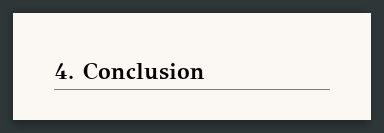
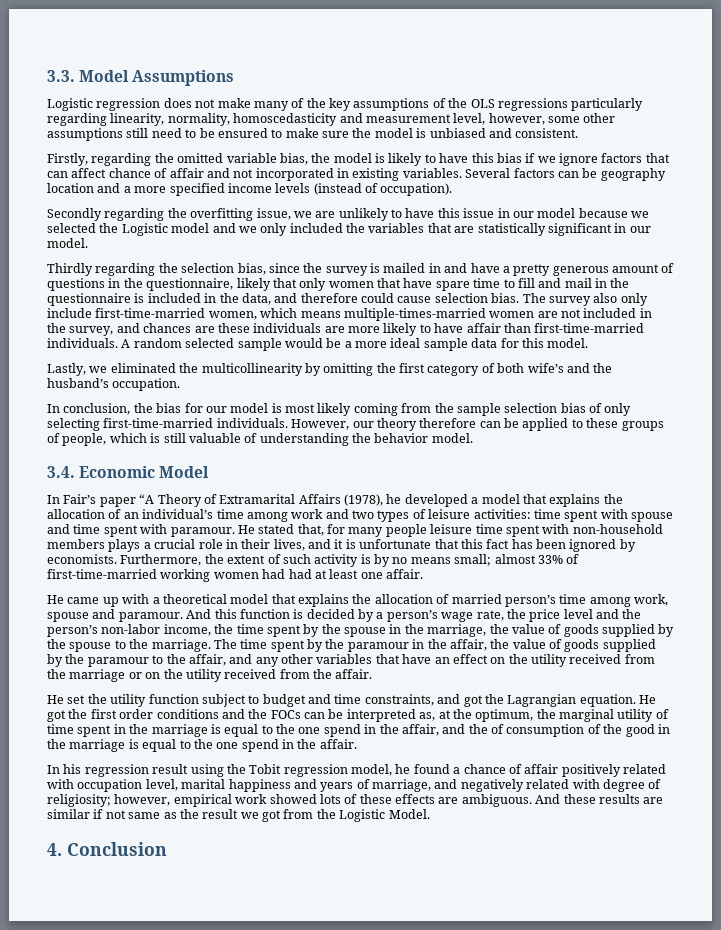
+ 3.3. Model Assumptions
+ Logistic regression does not make many of the key assumptions of the OLS regressions particularly regarding linearity, normality, homoscedasticity and measurement level, however, some other assumptions still need to be ensured to make sure the model is unbiased and consistent.
+ Firstly, regarding the omitted variable bias, the model is likely to have this bias if we ignore factors that can affect chance of affair and not incorporated in existing variables. Several factors can be geography location and a more specified income levels (instead of occupation).
+ Secondly regarding the overfitting issue, we are unlikely to have this issue in our model because we selected the Logistic model and we only included the variables that are statistically significant in our model.
+ Thirdly regarding the selection bias, since the survey is mailed in and have a pretty generous amount of questions in the questionnaire, likely that only women that have spare time to fill and mail in the questionnaire is included in the data, and therefore could cause selection bias. The survey also only include first-time-married women, which means multiple-times-married women are not included in the survey, and chances are these individuals are more likely to have affair than first-time-married individuals. A random selected sample would be a more ideal sample data for this model.
+ Lastly, we eliminated the multicollinearity by omitting the first category of both wife’s and the husband’s occupation.
+ In conclusion, the bias for our model is most likely coming from the sample selection bias of only selecting first-time-married individuals. However, our theory therefore can be applied to these groups of people, which is still valuable of understanding the behavior model.
+ 3.4. Economic Model
+ In Fair’s paper “A Theory of Extramarital Affairs (1978), he developed a model that explains the allocation of an individual’s time among work and two types of leisure activities: time spent with spouse and time spent with paramour. He stated that, for many people leisure time spent with non-household members plays a crucial role in their lives, and it is unfortunate that this fact has been ignored by economists. Furthermore, the extent of such activity is by no means small; almost 33% of first-time-married working women had had at least one affair.
+ He came up with a theoretical model that explains the allocation of married person’s time among work, spouse and paramour. And this function is decided by a person’s wage rate, the price level and the person’s non-labor income, the time spent by the spouse in the marriage, the value of goods supplied by the spouse to the marriage. The time spent by the paramour in the affair, the value of goods supplied by the paramour to the affair, and any other variables that have an effect on the utility received from the marriage or on the utility received from the affair.
+ He set the utility function subject to budget and time constraints, and got the Lagrangian equation. He got the first order conditions and the FOCs can be interpreted as, at the optimum, the marginal utility of time spent in the marriage is equal to the one spend in the affair, and the of consumption of the good in the marriage is equal to the one spend in the affair.
+ In his regression result using the Tobit regression model, he found a chance of affair positively related with occupation level, marital happiness and years of marriage, and negatively related with degree of religiosity; however, empirical work showed lots of these effects are ambiguous. And these results are similar if not same as the result we got from the Logistic Model.

